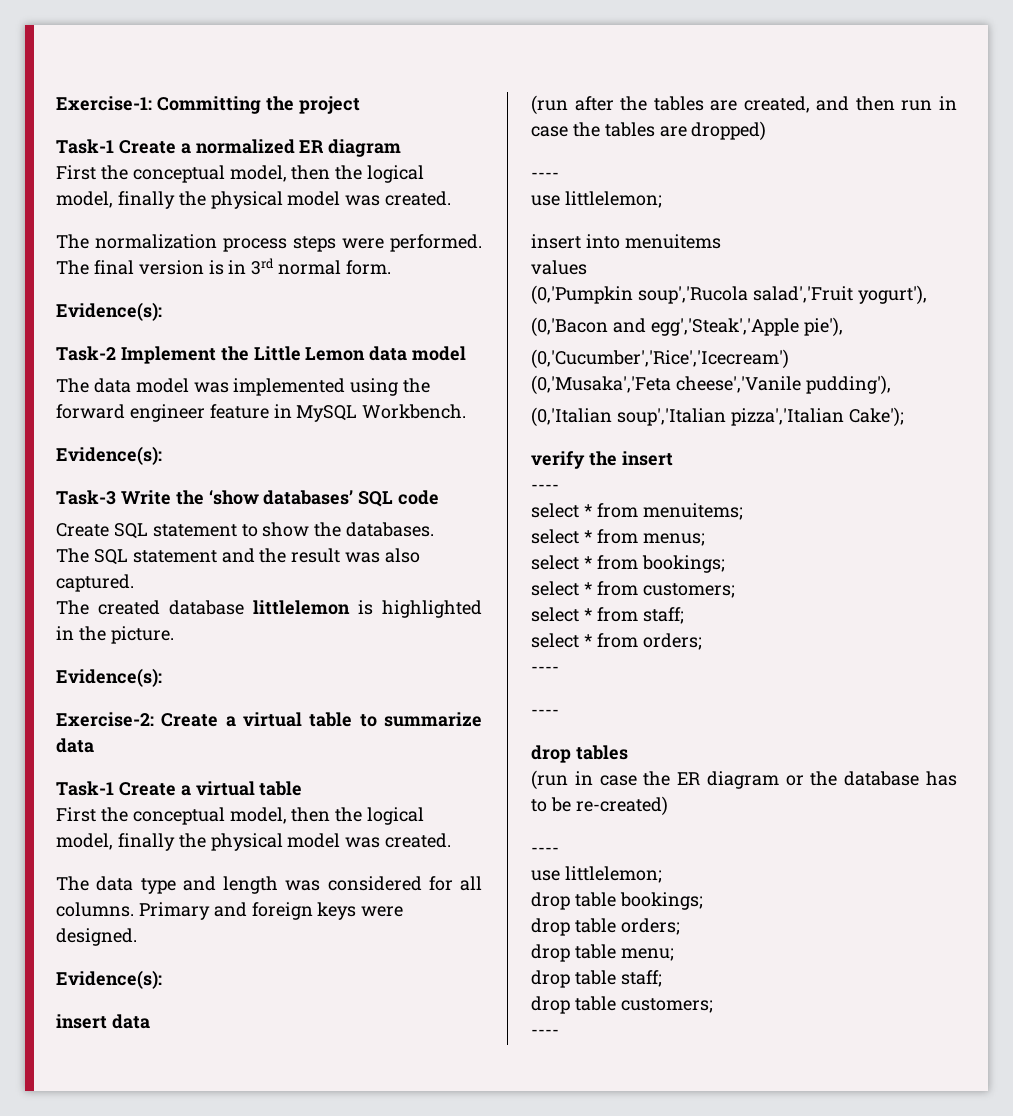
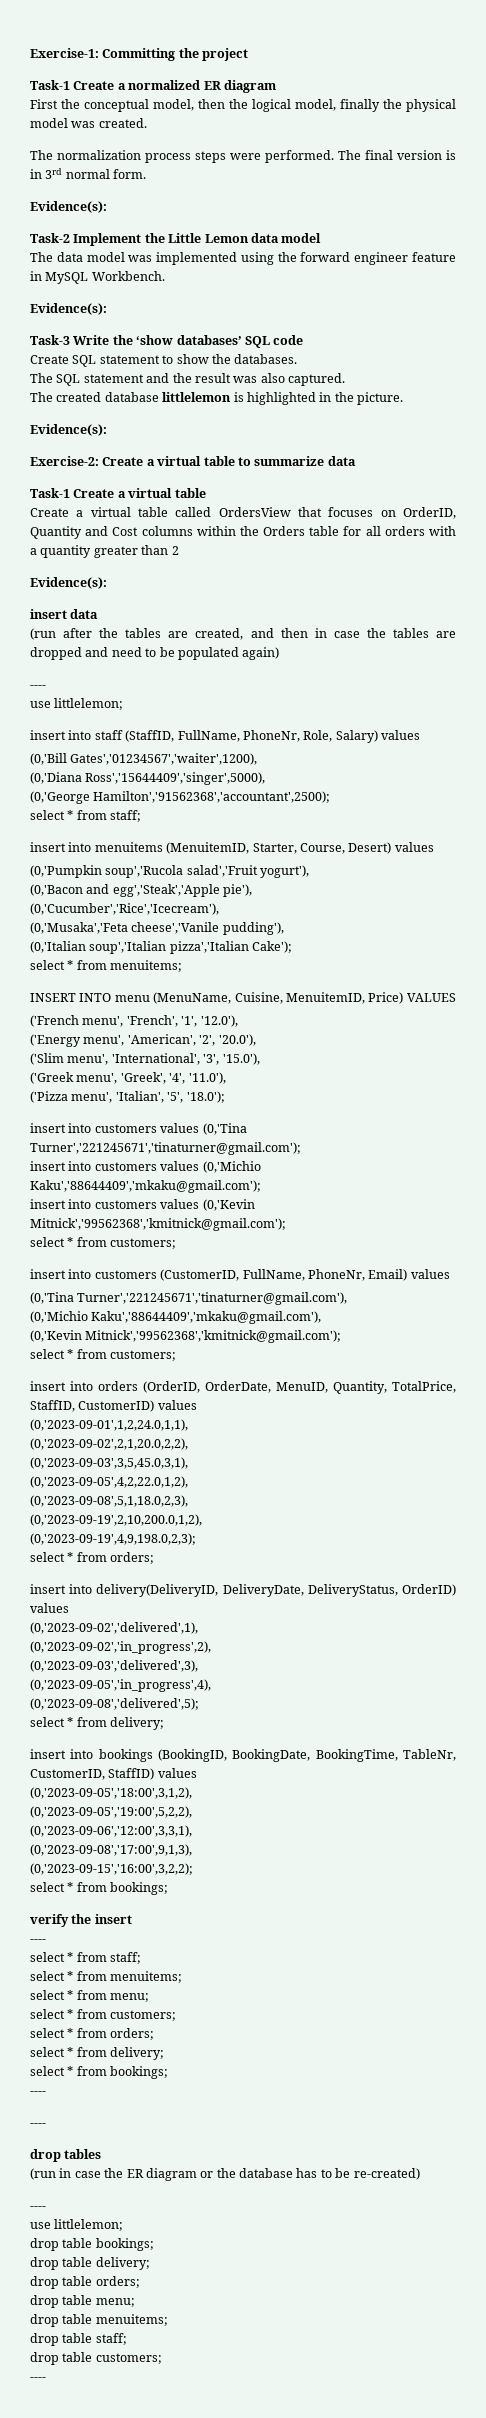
  Task-1 Create a virtual table
- First the conceptual model, then the logical model, finally the physical model was created.
- The data type and length was considered for all columns. Primary and foreign keys were designed.
+ Create a virtual table called OrdersView that focuses on OrderID, Quantity and Cost columns within the Orders table for all orders with a quantity greater than 2
- (run after the tables are created, and then run in case the tables are dropped)
+ (run after the tables are created, and then in case the tables are dropped and need to be populated again)
  ----
  use littlelemon;
+ insert into staff (StaffID, FullName, PhoneNr, Role, Salary) values
+ (0,'Bill Gates','01234567','waiter',1200),
+ (0,'Diana Ross','15644409','singer',5000),
+ (0,'George Hamilton','91562368','accountant',2500);
+ select * from staff;
- insert into menuitems
- values
+ insert into menuitems (MenuitemID, Starter, Course, Desert) values
- (0,'Cucumber','Rice','Icecream')
+ (0,'Cucumber','Rice','Icecream'),
  (0,'Italian soup','Italian pizza','Italian Cake');
+ select * from menuitems;
+ INSERT INTO menu (MenuName, Cuisine, MenuitemID, Price) VALUES
+ ('French menu', 'French', '1', '12.0'),
+ ('Energy menu', 'American', '2', '20.0'),
+ ('Slim menu', 'International', '3', '15.0'),
+ ('Greek menu', 'Greek', '4', '11.0'),
+ ('Pizza menu', 'Italian', '5', '18.0');
+ insert into customers values (0,'Tina Turner','221245671','tinaturner@gmail.com');
+ insert into customers values (0,'Michio Kaku','88644409','mkaku@gmail.com');
+ insert into customers values (0,'Kevin Mitnick','99562368','kmitnick@gmail.com');
+ select * from customers;
+ insert into customers (CustomerID, FullName, PhoneNr, Email) values
+ (0,'Tina Turner','221245671','tinaturner@gmail.com'),
+ (0,'Michio Kaku','88644409','mkaku@gmail.com'),
+ (0,'Kevin Mitnick','99562368','kmitnick@gmail.com');
+ select * from customers;
+ insert into orders (OrderID, OrderDate, MenuID, Quantity, TotalPrice, StaffID, CustomerID) values
+ (0,'2023-09-01',1,2,24.0,1,1),
+ (0,'2023-09-02',2,1,20.0,2,2),
+ (0,'2023-09-03',3,5,45.0,3,1),
+ (0,'2023-09-05',4,2,22.0,1,2),
+ (0,'2023-09-08',5,1,18.0,2,3),
+ (0,'2023-09-19',2,10,200.0,1,2),
+ (0,'2023-09-19',4,9,198.0,2,3);
+ select * from orders;
+ insert into delivery(DeliveryID, DeliveryDate, DeliveryStatus, OrderID) values
+ (0,'2023-09-02','delivered',1),
+ (0,'2023-09-02','in_progress',2),
+ (0,'2023-09-03','delivered',3),
+ (0,'2023-09-05','in_progress',4),
+ (0,'2023-09-08','delivered',5);
+ select * from delivery;
+ insert into bookings (BookingID, BookingDate, BookingTime, TableNr, CustomerID, StaffID) values
+ (0,'2023-09-05','18:00',3,1,2),
+ (0,'2023-09-05','19:00',5,2,2),
+ (0,'2023-09-06','12:00',3,3,1),
+ (0,'2023-09-08','17:00',9,1,3),
+ (0,'2023-09-15','16:00',3,2,2);
+ select * from bookings;
  verify the insert
  ----
+ select * from staff;
- select * from menus;
+ select * from menu;
+ select * from customers;
+ select * from orders;
+ select * from delivery;
  select * from bookings;
- select * from customers;
- select * from staff;
- select * from orders;
+ drop table delivery;
+ drop table menuitems;

